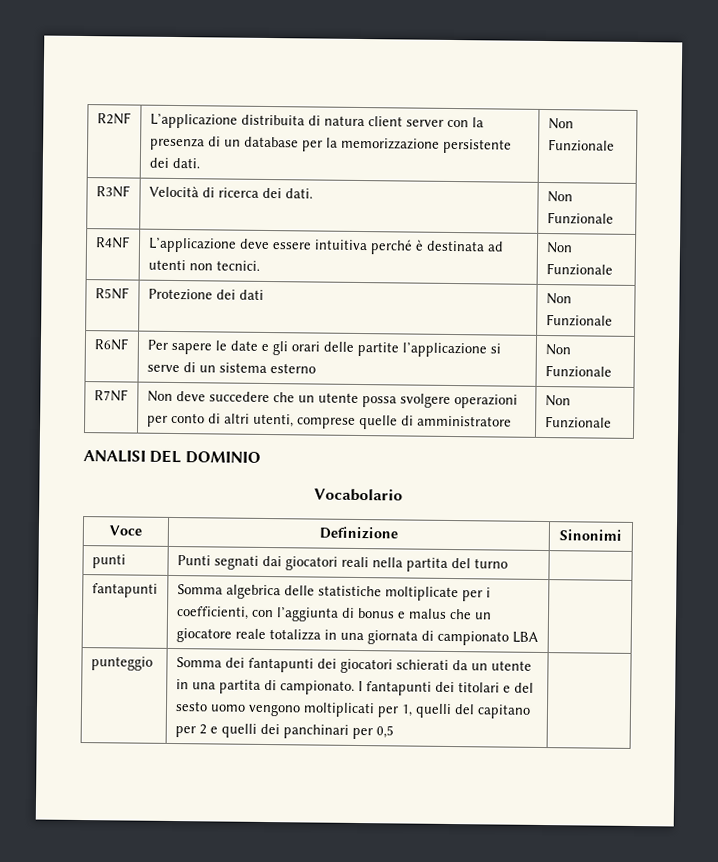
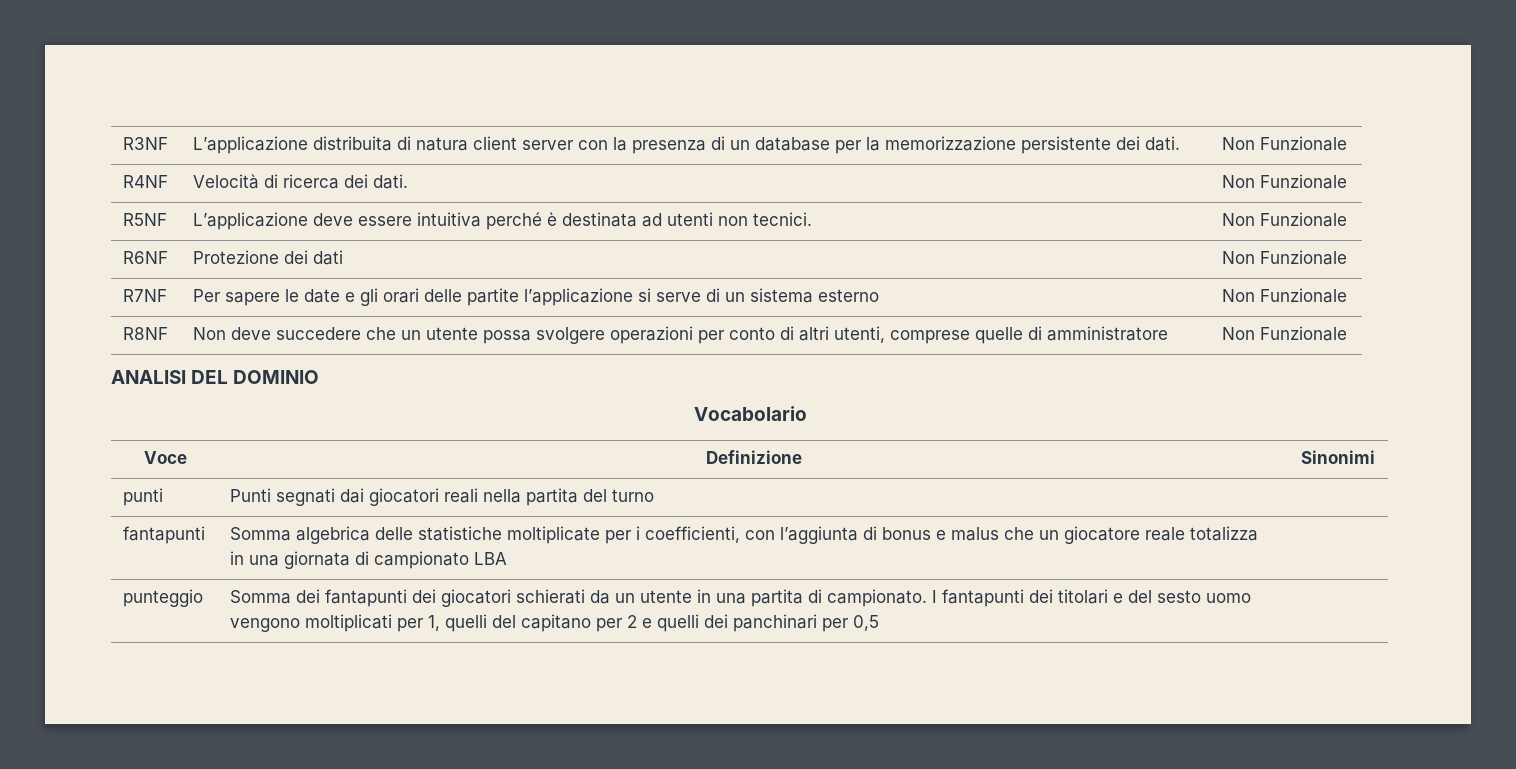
- R2NF | L’applicazione distribuita di natura client server con la presenza di un database per la memorizzazione persistente dei dati. | Non Funzionale
+ R3NF | L’applicazione distribuita di natura client server con la presenza di un database per la memorizzazione persistente dei dati. | Non Funzionale
- R3NF | Velocità di ricerca dei dati. | Non Funzionale
+ R4NF | Velocità di ricerca dei dati. | Non Funzionale
- R4NF | L’applicazione deve essere intuitiva perché è destinata ad utenti non tecnici. | Non Funzionale
+ R5NF | L’applicazione deve essere intuitiva perché è destinata ad utenti non tecnici. | Non Funzionale
- R5NF | Protezione dei dati | Non Funzionale
+ R6NF | Protezione dei dati | Non Funzionale
- R6NF | Per sapere le date e gli orari delle partite l’applicazione si serve di un sistema esterno | Non Funzionale
+ R7NF | Per sapere le date e gli orari delle partite l’applicazione si serve di un sistema esterno | Non Funzionale
- R7NF | Non deve succedere che un utente possa svolgere operazioni per conto di altri utenti, comprese quelle di amministratore | Non Funzionale
+ R8NF | Non deve succedere che un utente possa svolgere operazioni per conto di altri utenti, comprese quelle di amministratore | Non Funzionale

